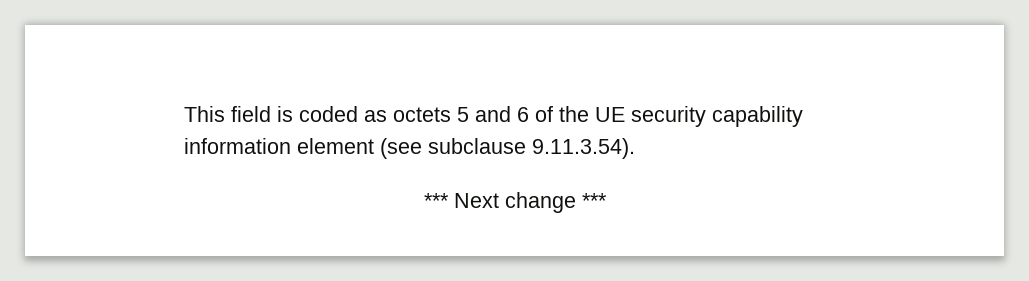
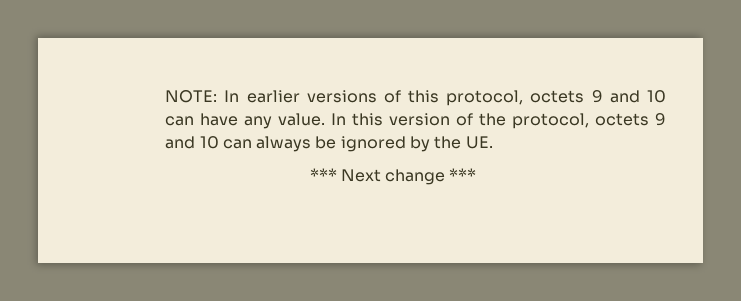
- This field is coded as octets 5 and 6 of the UE security capability information element (see subclause 9.11.3.54).
+ NOTE: In earlier versions of this protocol, octets 9 and 10 can have any value. In this version of the protocol, octets 9 and 10 can always be ignored by the UE.

